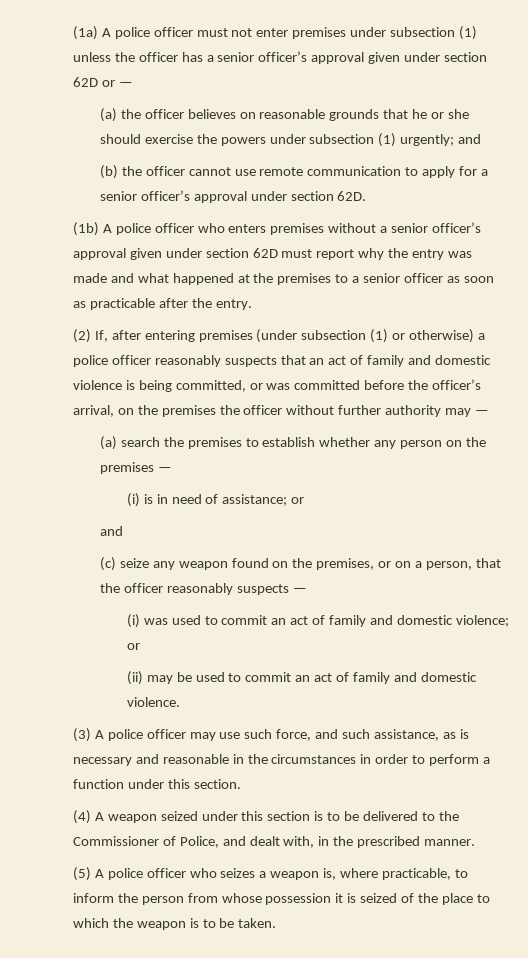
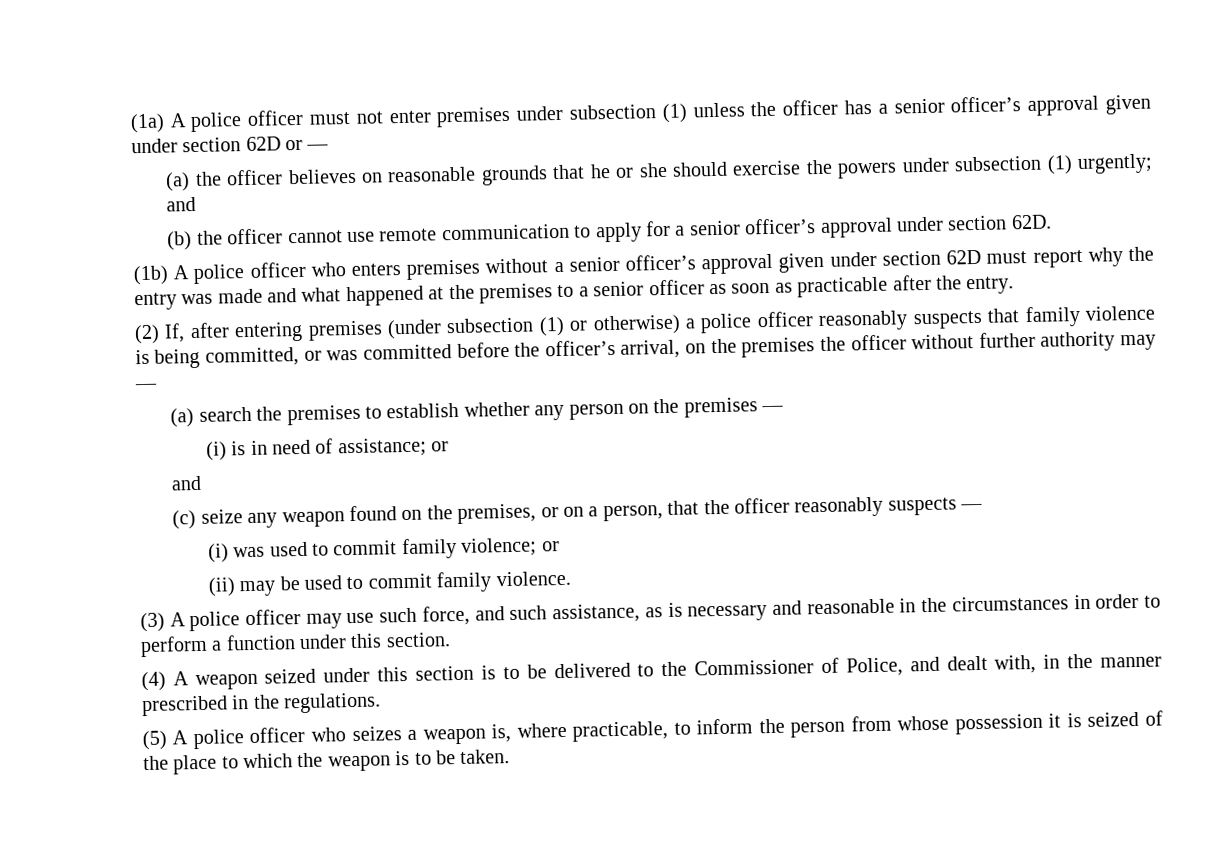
- (2) If, after entering premises (under subsection (1) or otherwise) a police officer reasonably suspects that an act of family and domestic violence is being committed, or was committed before the officer’s arrival, on the premises the officer without further authority may —
+ (2) If, after entering premises (under subsection (1) or otherwise) a police officer reasonably suspects that family violence is being committed, or was committed before the officer’s arrival, on the premises the officer without further authority may —
- (i) was used to commit an act of family and domestic violence; or
+ (i) was used to commit family violence; or
- (ii) may be used to commit an act of family and domestic violence.
+ (ii) may be used to commit family violence.
- (4) A weapon seized under this section is to be delivered to the Commissioner of Police, and dealt with, in the prescribed manner.
+ (4) A weapon seized under this section is to be delivered to the Commissioner of Police, and dealt with, in the manner prescribed in the regulations.

